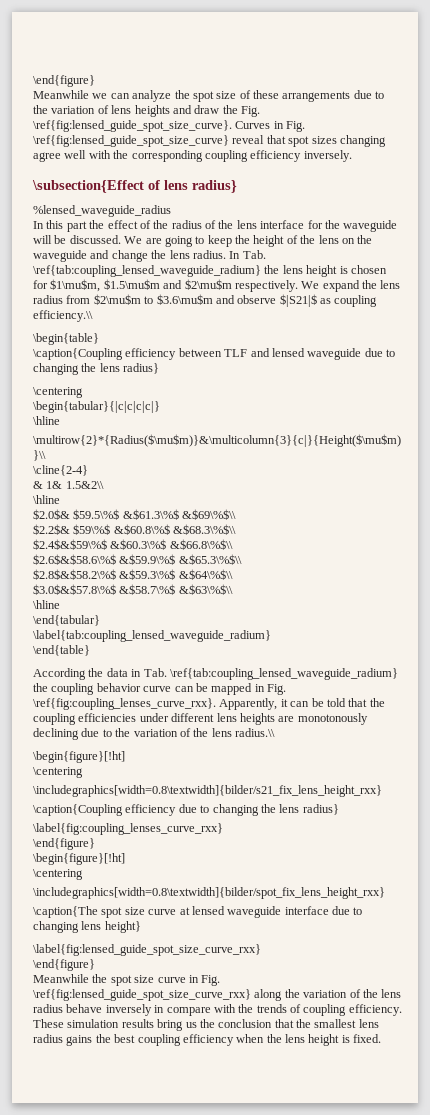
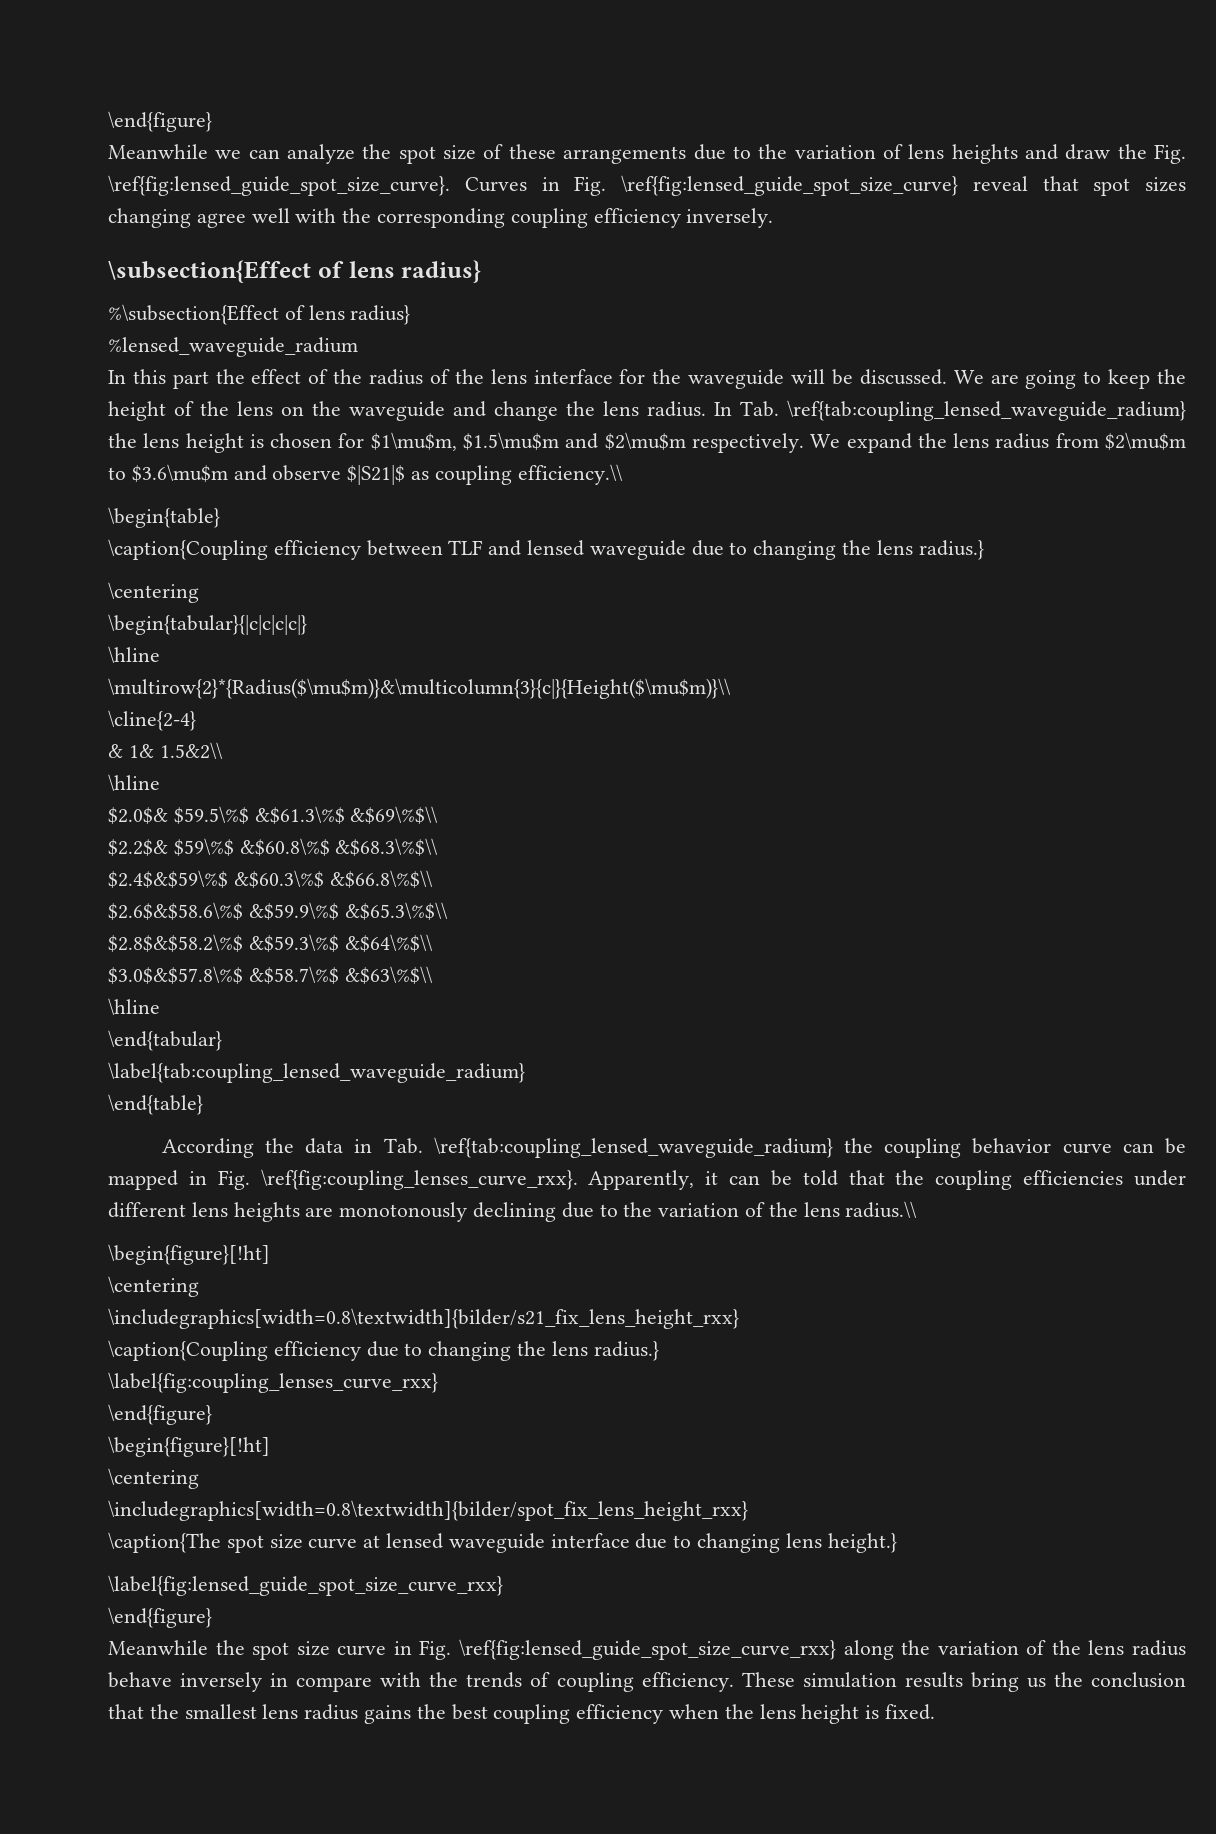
- %lensed_waveguide_radius
+ %\subsection{Effect of lens radius}
+ %lensed_waveguide_radium
- \caption{Coupling efficiency between TLF and lensed waveguide due to changing the lens radius}
+ \caption{Coupling efficiency between TLF and lensed waveguide due to changing the lens radius.}
- \caption{Coupling efficiency due to changing the lens radius}
+ \caption{Coupling efficiency due to changing the lens radius.}
- \caption{The spot size curve at lensed waveguide interface due to changing lens height}
+ \caption{The spot size curve at lensed waveguide interface due to changing lens height.}

